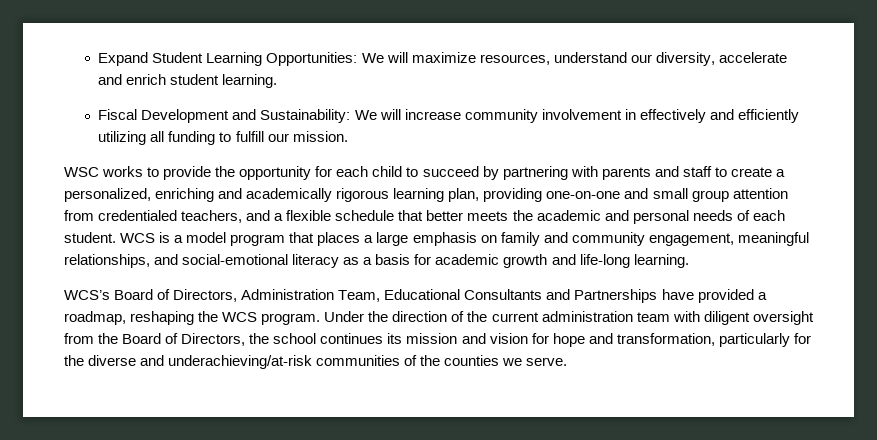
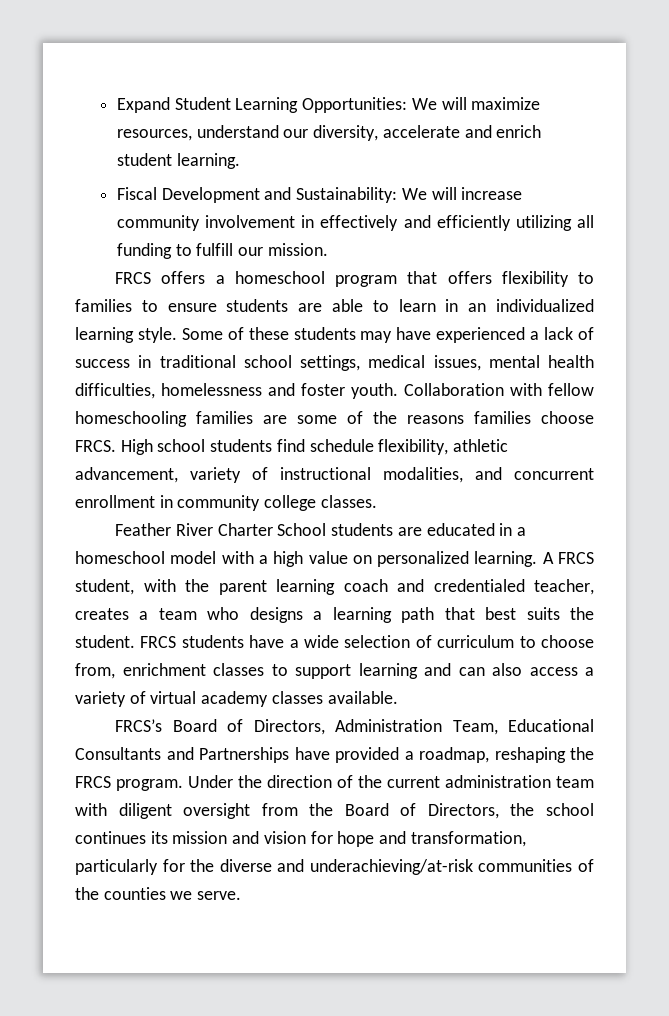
- WSC works to provide the opportunity for each child to succeed by partnering with parents and staff to create a personalized, enriching and academically rigorous learning plan, providing one-on-one and small group attention from credentialed teachers, and a flexible schedule that better meets the academic and personal needs of each student. WCS is a model program that places a large emphasis on family and community engagement, meaningful relationships, and social-emotional literacy as a basis for academic growth and life-long learning.
- WCS’s Board of Directors, Administration Team, Educational Consultants and Partnerships have provided a roadmap, reshaping the WCS program.
+ FRCS offers a homeschool program that offers flexibility to families to ensure students are able to learn in an individualized learning style. Some of these students may have experienced a lack of success in traditional school settings, medical issues, mental health difficulties, homelessness and foster youth. Collaboration with fellow homeschooling families are some of the reasons families choose FRCS. High school students find schedule flexibility, athletic advancement, variety of instructional modalities, and concurrent enrollment in community college classes.
+ Feather River Charter School students are educated in a homeschool model with a high value on personalized learning. A FRCS student, with the parent learning coach and credentialed teacher, creates a team who designs a learning path that best suits the student. FRCS students have a wide selection of curriculum to choose from, enrichment classes to support learning and can also access a variety of virtual academy classes available.
+ FRCS’s Board of Directors, Administration Team, Educational Consultants and Partnerships have provided a roadmap, reshaping the FRCS program.

